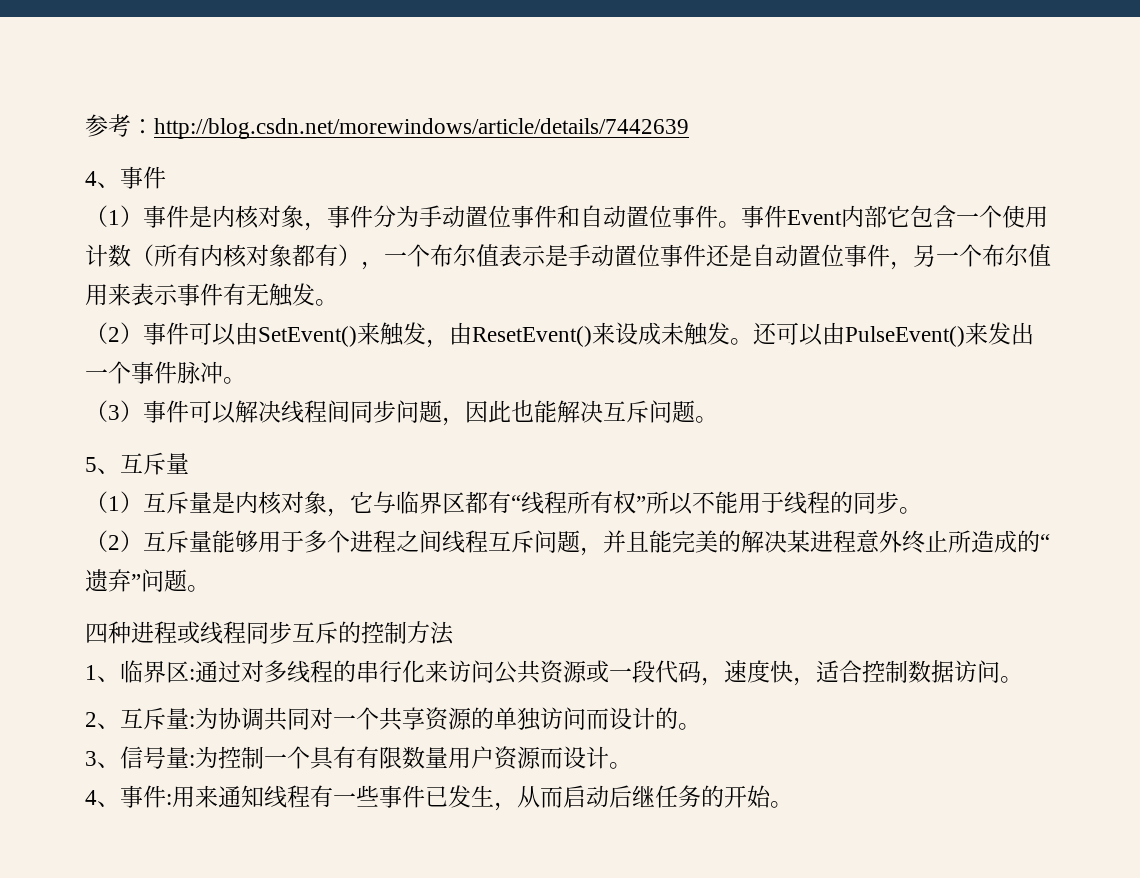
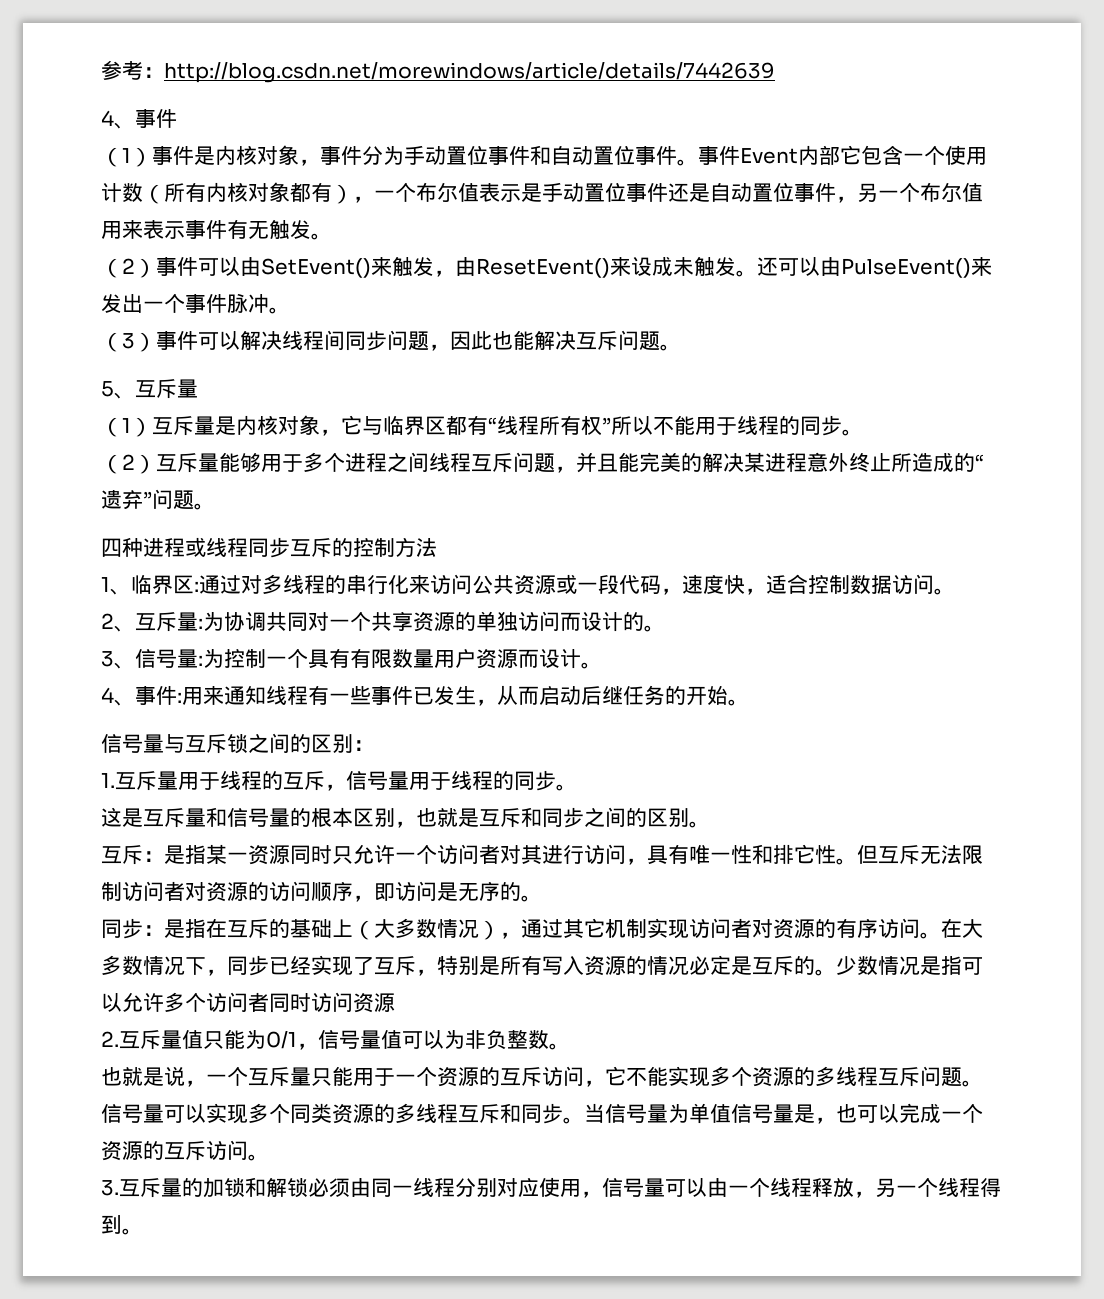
+ 信号量与互斥锁之间的区别：
+ 1.互斥量用于线程的互斥，信号量用于线程的同步。
+ 这是互斥量和信号量的根本区别，也就是互斥和同步之间的区别。
+ 互斥：是指某一资源同时只允许一个访问者对其进行访问，具有唯一性和排它性。但互斥无法限制访问者对资源的访问顺序，即访问是无序的。
+ 同步：是指在互斥的基础上（大多数情况），通过其它机制实现访问者对资源的有序访问。在大多数情况下，同步已经实现了互斥，特别是所有写入资源的情况必定是互斥的。少数情况是指可以允许多个访问者同时访问资源
+ 2.互斥量值只能为0/1，信号量值可以为非负整数。
+ 也就是说，一个互斥量只能用于一个资源的互斥访问，它不能实现多个资源的多线程互斥问题。信号量可以实现多个同类资源的多线程互斥和同步。当信号量为单值信号量是，也可以完成一个资源的互斥访问。
+ 3.互斥量的加锁和解锁必须由同一线程分别对应使用，信号量可以由一个线程释放，另一个线程得到。

